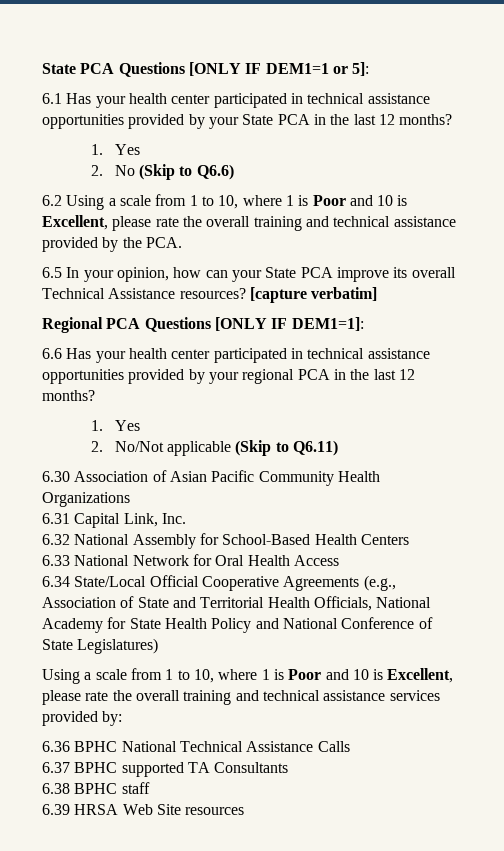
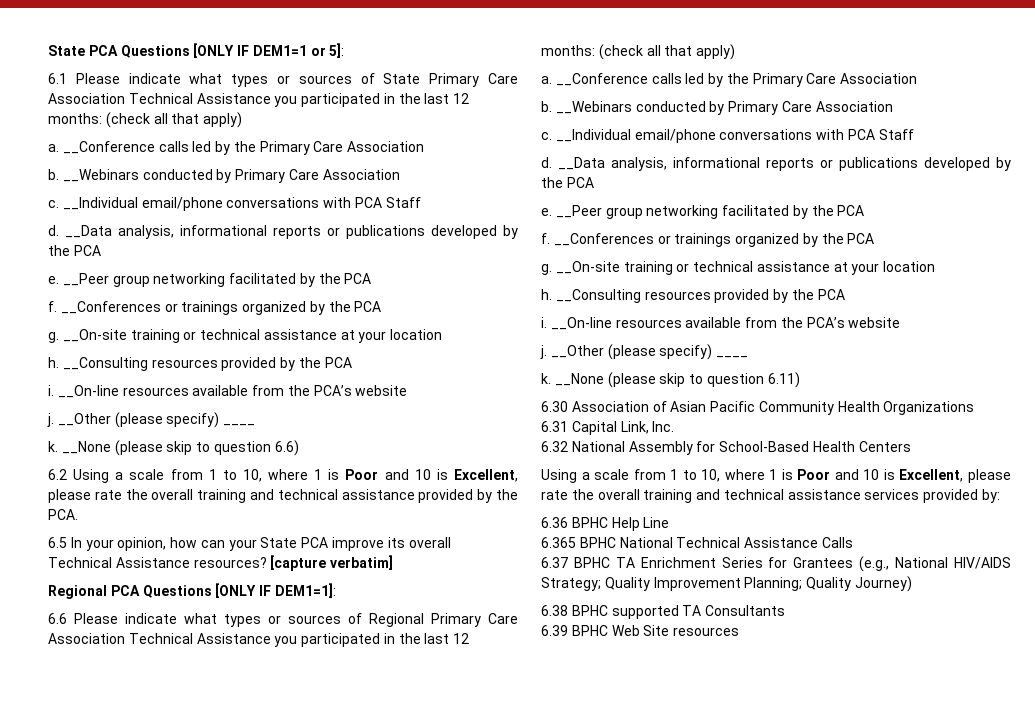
- 6.1 Has your health center participated in technical assistance opportunities provided by your State PCA in the last 12 months?
- 1. Yes
- 2. No (Skip to Q6.6)
+ 6.1 Please indicate what types or sources of State Primary Care Association Technical Assistance you participated in the last 12 months: (check all that apply)
+ a. __Conference calls led by the Primary Care Association
+ b. __Webinars conducted by Primary Care Association
+ c. __Individual email/phone conversations with PCA Staff
+ d. __Data analysis, informational reports or publications developed by the PCA
+ e. __Peer group networking facilitated by the PCA
+ f. __Conferences or trainings organized by the PCA
+ g. __On-site training or technical assistance at your location
+ h. __Consulting resources provided by the PCA
+ i. __On-line resources available from the PCA’s website
+ j. __Other (please specify) ____
+ k. __None (please skip to question 6.6)
- 6.6 Has your health center participated in technical assistance opportunities provided by your regional PCA in the last 12 months?
- 1. Yes
- 2. No/Not applicable (Skip to Q6.11)
+ 6.6 Please indicate what types or sources of Regional Primary Care Association Technical Assistance you participated in the last 12 months: (check all that apply)
+ a. __Conference calls led by the Primary Care Association
+ b. __Webinars conducted by Primary Care Association
+ c. __Individual email/phone conversations with PCA Staff
+ d. __Data analysis, informational reports or publications developed by the PCA
+ e. __Peer group networking facilitated by the PCA
+ f. __Conferences or trainings organized by the PCA
+ g. __On-site training or technical assistance at your location
+ h. __Consulting resources provided by the PCA
+ i. __On-line resources available from the PCA’s website
+ j. __Other (please specify) ____
+ k. __None (please skip to question 6.11)
- 6.33 National Network for Oral Health Access
- 6.34 State/Local Official Cooperative Agreements (e.g., Association of State and Territorial Health Officials, National Academy for State Health Policy and National Conference of State Legislatures)
- 6.36 BPHC National Technical Assistance Calls
+ 6.36 BPHC Help Line
+ 6.365 BPHC National Technical Assistance Calls
- 6.37 BPHC supported TA Consultants
- 6.38 BPHC staff
- 6.39 HRSA Web Site resources
+ 6.37 BPHC TA Enrichment Series for Grantees (e.g., National HIV/AIDS Strategy; Quality Improvement Planning; Quality Journey)
+ 6.38 BPHC supported TA Consultants
+ 6.39 BPHC Web Site resources

